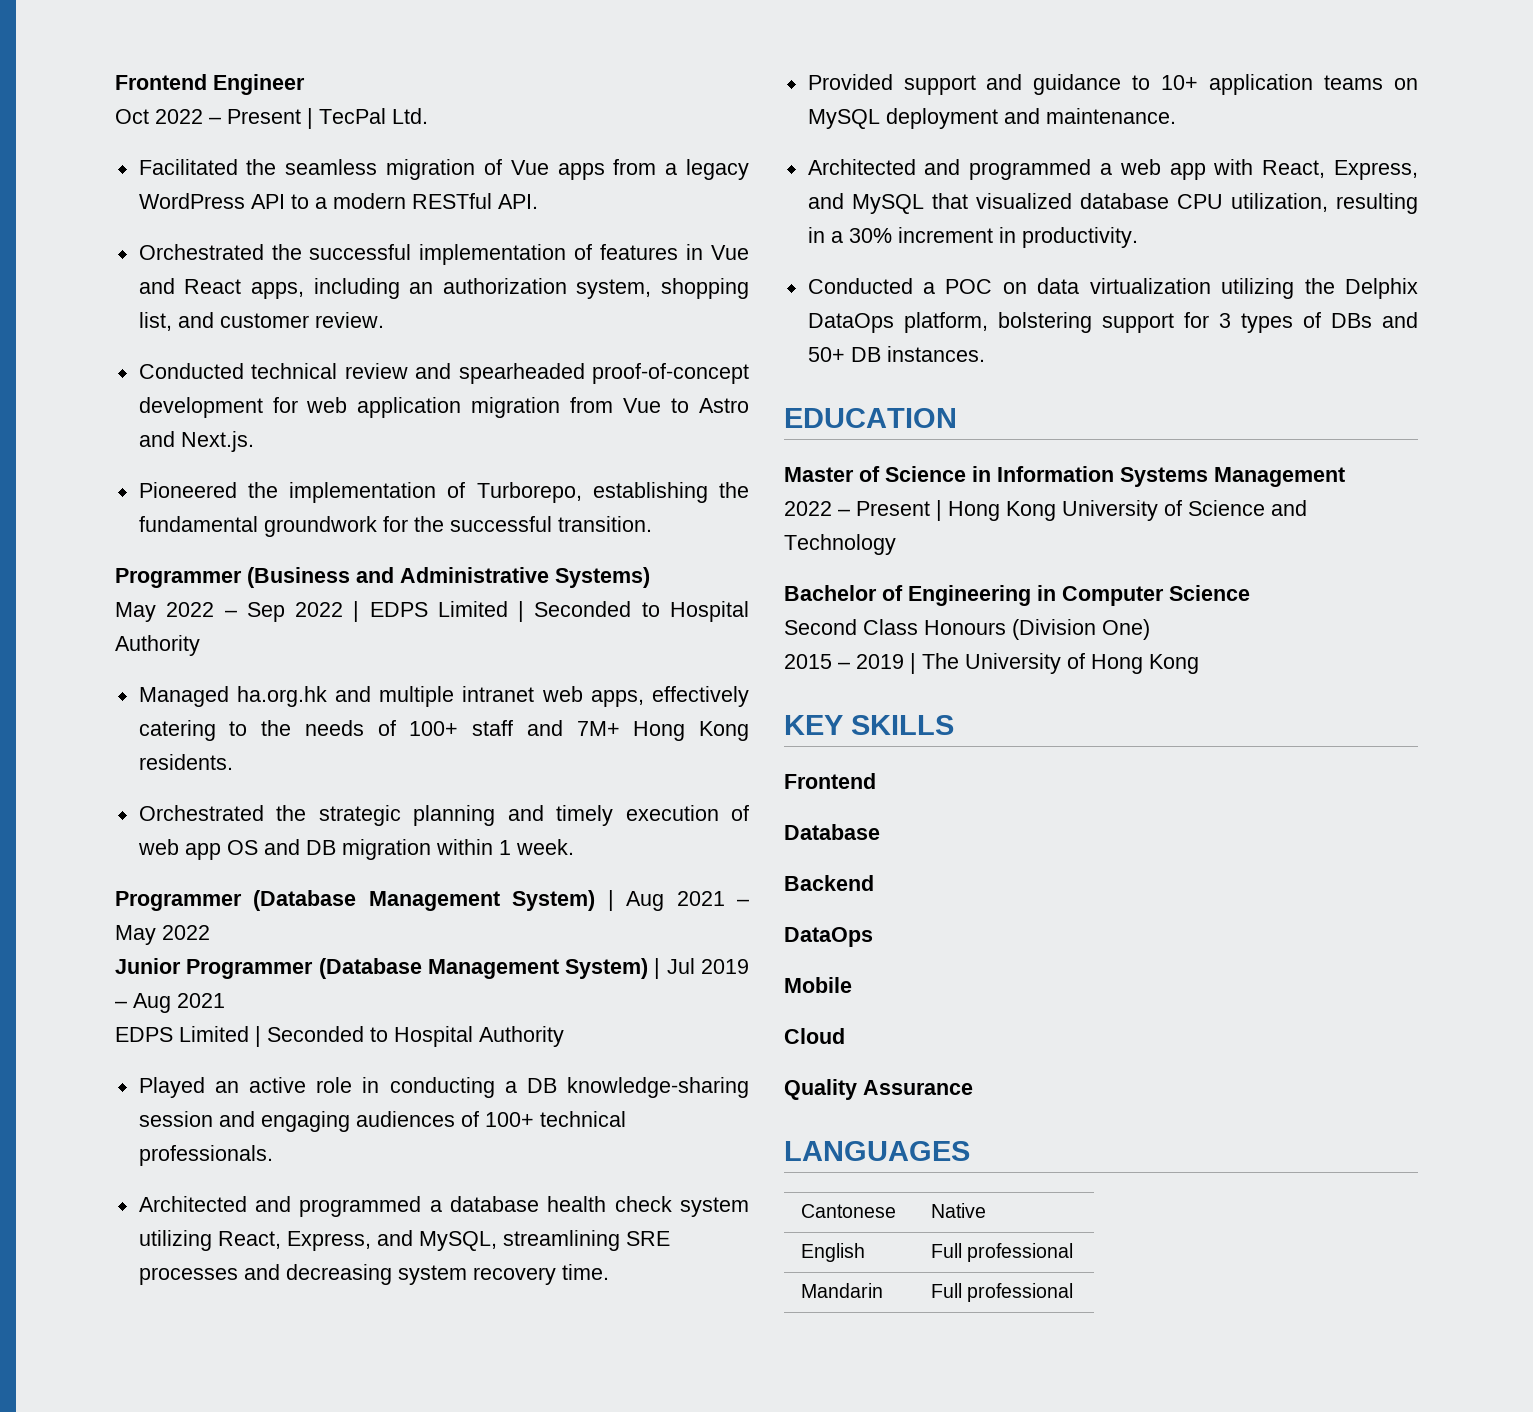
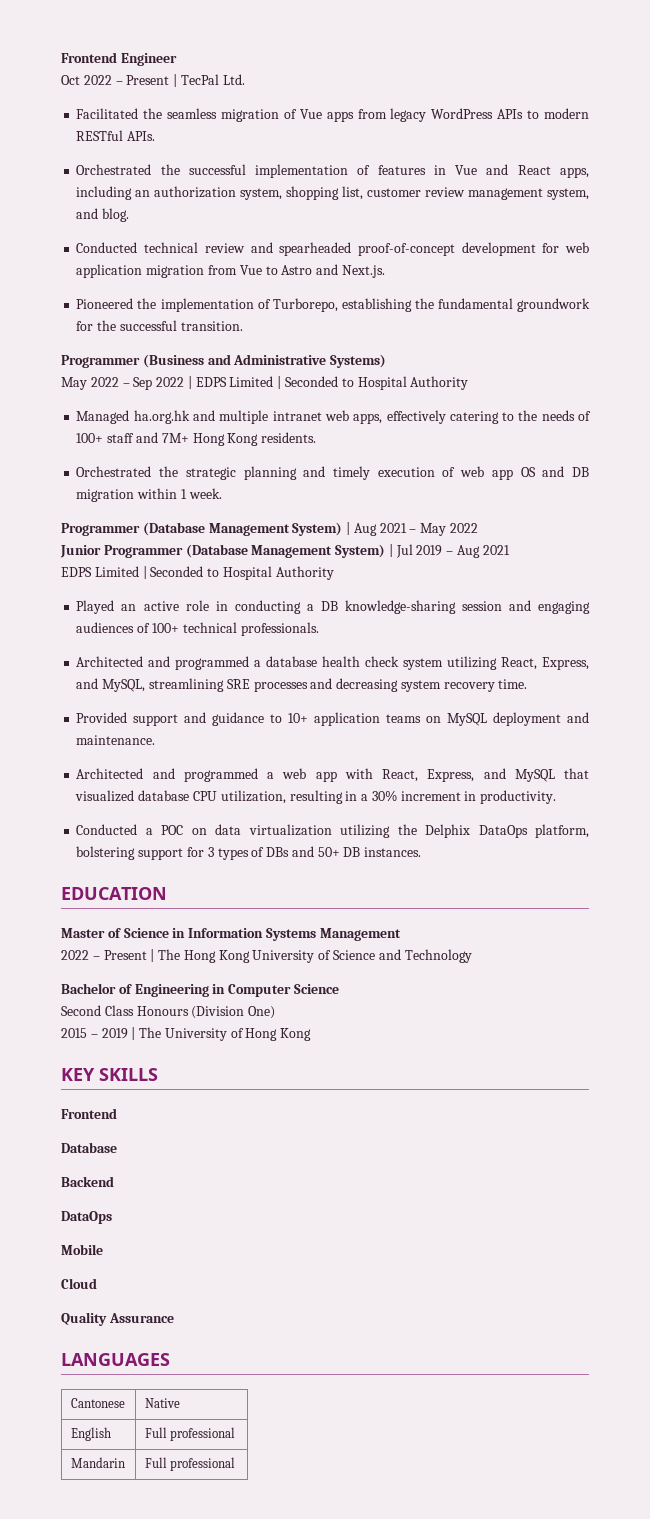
- Facilitated the seamless migration of Vue apps from a legacy WordPress API to a modern RESTful API.
+ Facilitated the seamless migration of Vue apps from legacy WordPress APIs to modern RESTful APIs.
- Orchestrated the successful implementation of features in Vue and React apps, including an authorization system, shopping list, and customer review.
+ Orchestrated the successful implementation of features in Vue and React apps, including an authorization system, shopping list, customer review management system, and blog.
- 2022 – Present | Hong Kong University of Science and Technology
+ 2022 – Present | The Hong Kong University of Science and Technology

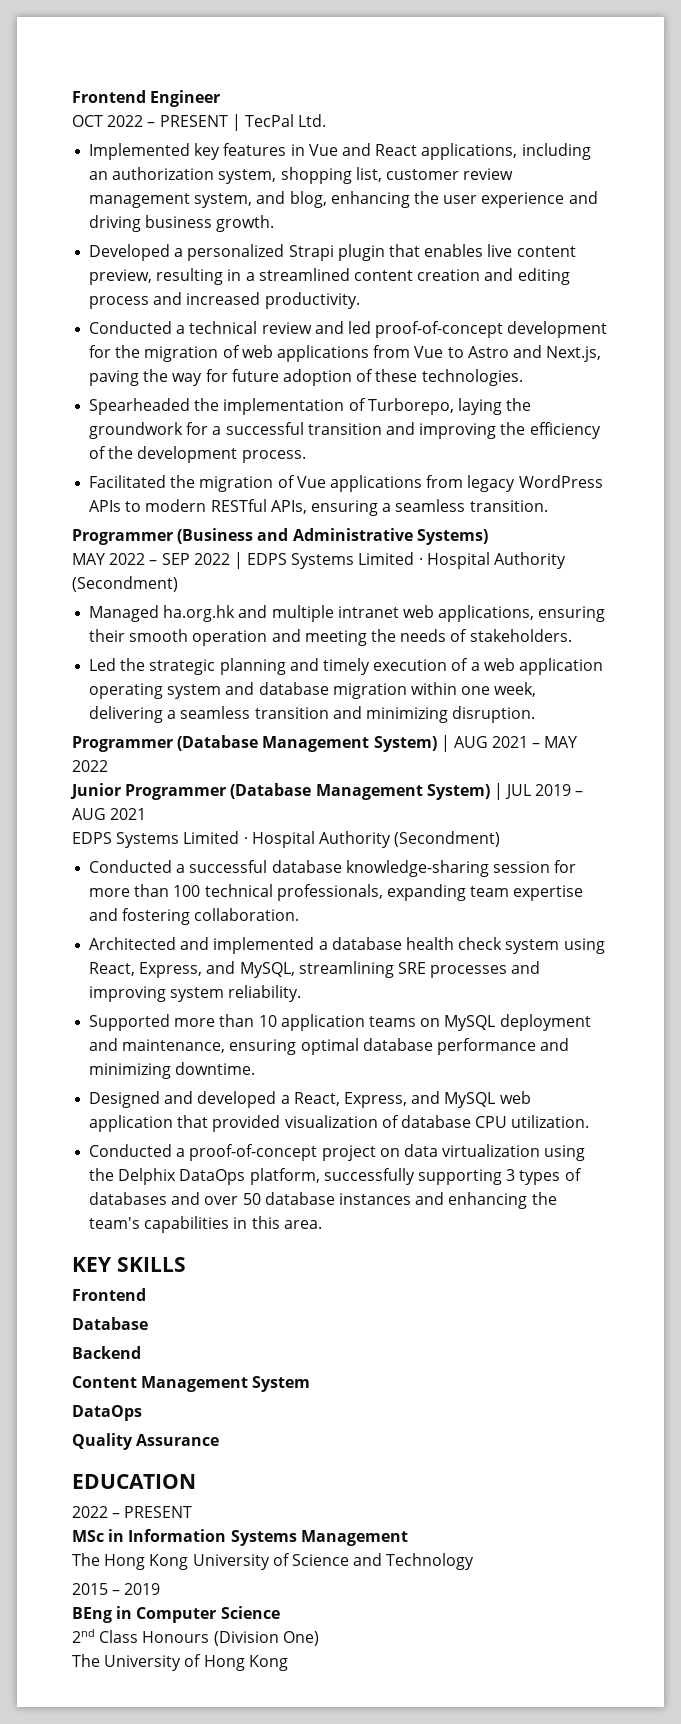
- Oct 2022 – Present | TecPal Ltd.
+ OCT 2022 – PRESENT | TecPal Ltd.
- Facilitated the seamless migration of Vue apps from legacy WordPress APIs to modern RESTful APIs.
- Orchestrated the successful implementation of features in Vue and React apps, including an authorization system, shopping list, customer review management system, and blog.
- Conducted technical review and spearheaded proof-of-concept development for web application migration from Vue to Astro and Next.js.
- Pioneered the implementation of Turborepo, establishing the fundamental groundwork for the successful transition.
+ Implemented key features in Vue and React applications, including an authorization system, shopping list, customer review management system, and blog, enhancing the user experience and driving business growth.
+ Developed a personalized Strapi plugin that enables live content preview, resulting in a streamlined content creation and editing process and increased productivity.
+ Conducted a technical review and led proof-of-concept development for the migration of web applications from Vue to Astro and Next.js, paving the way for future adoption of these technologies.
+ Spearheaded the implementation of Turborepo, laying the groundwork for a successful transition and improving the efficiency of the development process.
+ Facilitated the migration of Vue applications from legacy WordPress APIs to modern RESTful APIs, ensuring a seamless transition.
- May 2022 – Sep 2022 | EDPS Limited | Seconded to Hospital Authority
+ MAY 2022 – SEP 2022 | EDPS Systems Limited · Hospital Authority (Secondment)
- Managed ha.org.hk and multiple intranet web apps, effectively catering to the needs of 100+ staff and 7M+ Hong Kong residents.
- Orchestrated the strategic planning and timely execution of web app OS and DB migration within 1 week.
- Programmer (Database Management System) | Aug 2021 – May 2022
+ Managed ha.org.hk and multiple intranet web applications, ensuring their smooth operation and meeting the needs of stakeholders.
+ Led the strategic planning and timely execution of a web application operating system and database migration within one week, delivering a seamless transition and minimizing disruption.
+ Programmer (Database Management System) | AUG 2021 – MAY 2022
- Junior Programmer (Database Management System) | Jul 2019 – Aug 2021
- EDPS Limited | Seconded to Hospital Authority
- Played an active role in conducting a DB knowledge-sharing session and engaging audiences of 100+ technical professionals.
- Architected and programmed a database health check system utilizing React, Express, and MySQL, streamlining SRE processes and decreasing system recovery time.
- Provided support and guidance to 10+ application teams on MySQL deployment and maintenance.
- Architected and programmed a web app with React, Express, and MySQL that visualized database CPU utilization, resulting in a 30% increment in productivity.
- Conducted a POC on data virtualization utilizing the Delphix DataOps platform, bolstering support for 3 types of DBs and 50+ DB instances.
- EDUCATION
- Master of Science in Information Systems Management
- 2022 – Present | The Hong Kong University of Science and Technology
- Bachelor of Engineering in Computer Science
- Second Class Honours (Division One)
- 2015 – 2019 | The University of Hong Kong
+ Junior Programmer (Database Management System) | JUL 2019 – AUG 2021
+ EDPS Systems Limited · Hospital Authority (Secondment)
+ Conducted a successful database knowledge-sharing session for more than 100 technical professionals, expanding team expertise and fostering collaboration.
+ Architected and implemented a database health check system using React, Express, and MySQL, streamlining SRE processes and improving system reliability.
+ Supported more than 10 application teams on MySQL deployment and maintenance, ensuring optimal database performance and minimizing downtime.
+ Designed and developed a React, Express, and MySQL web application that provided visualization of database CPU utilization.
+ Conducted a proof-of-concept project on data virtualization using the Delphix DataOps platform, successfully supporting 3 types of databases and over 50 database instances and enhancing the team's capabilities in this area.
  Backend
+ Content Management System
  DataOps
- Mobile
- Cloud
- LANGUAGES
- Cantonese | Native
- English | Full professional
- Mandarin | Full professional
+ EDUCATION
+ 2022 – PRESENT
+ MSc in Information Systems Management
+ The Hong Kong University of Science and Technology
+ 2015 – 2019
+ BEng in Computer Science
+ 2nd Class Honours (Division One)
+ The University of Hong Kong

